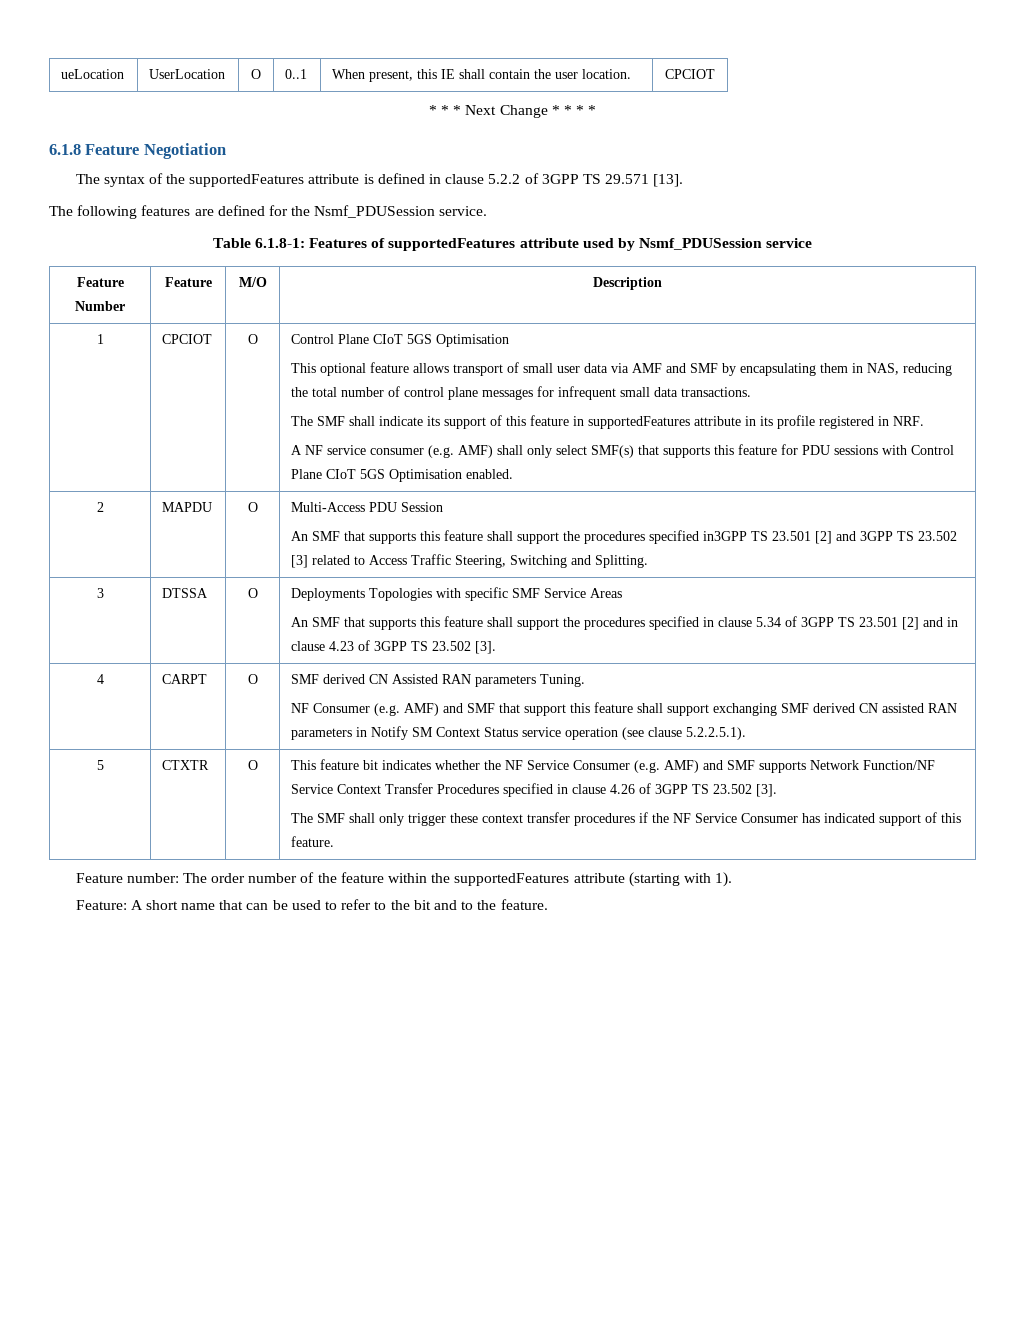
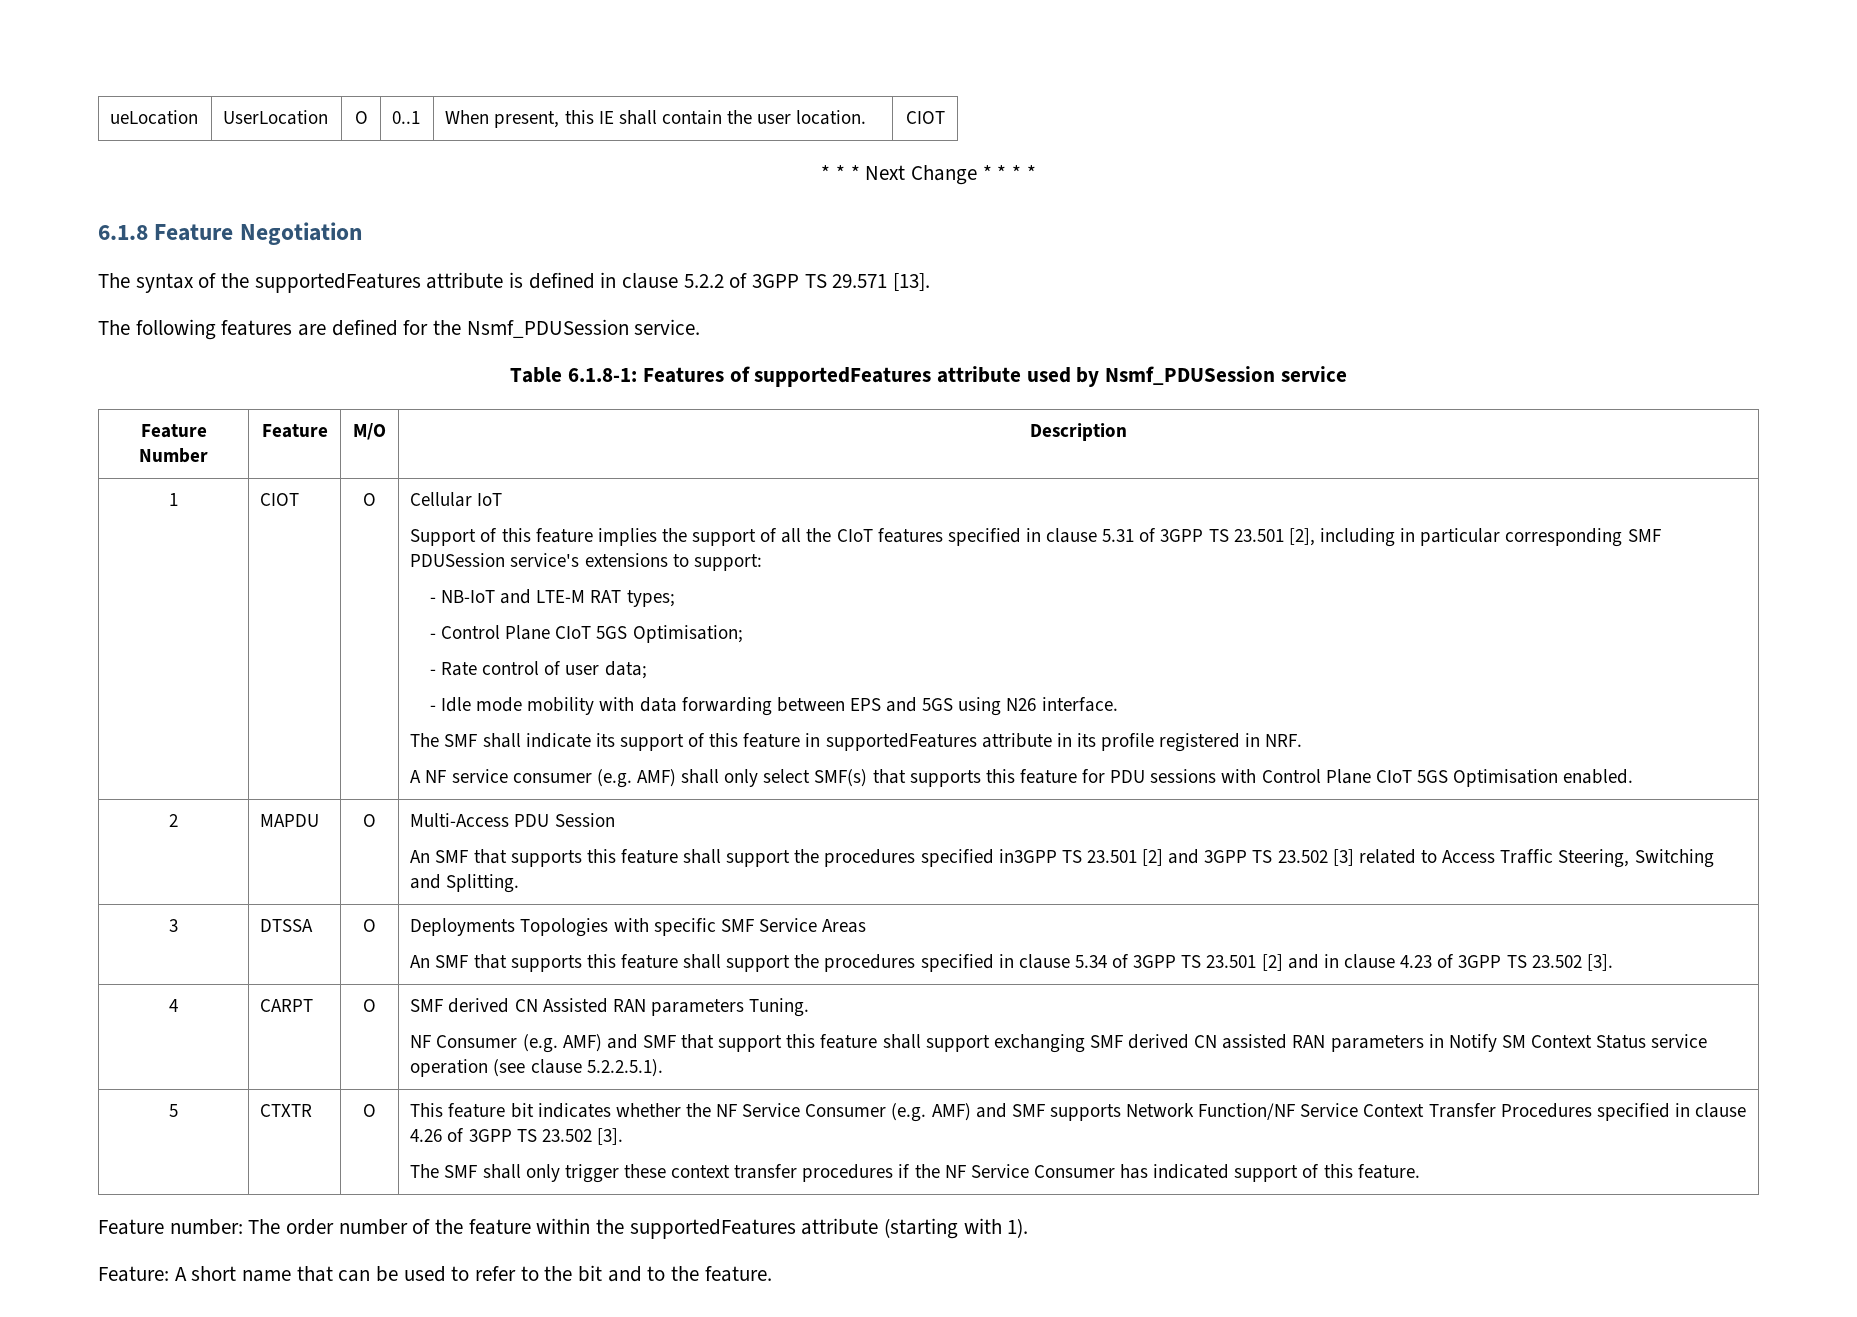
- ueLocation | UserLocation | O | 0..1 | When present, this IE shall contain the user location. | CPCIOT
+ ueLocation | UserLocation | O | 0..1 | When present, this IE shall contain the user location. | CIOT
- CPCIOT | O | Control Plane CIoT 5GS Optimisation
- This optional feature allows transport of small user data via AMF and SMF by encapsulating them in NAS, reducing the total number of control plane messages for infrequent small data transactions.
+ CIOT | O | Cellular IoT
+ Support of this feature implies the support of all the CIoT features specified in clause 5.31 of 3GPP TS 23.501 [2], including in particular corresponding SMF PDUSession service's extensions to support:
+ - NB-IoT and LTE-M RAT types;
+ - Control Plane CIoT 5GS Optimisation;
+ - Rate control of user data;
+ - Idle mode mobility with data forwarding between EPS and 5GS using N26 interface.

